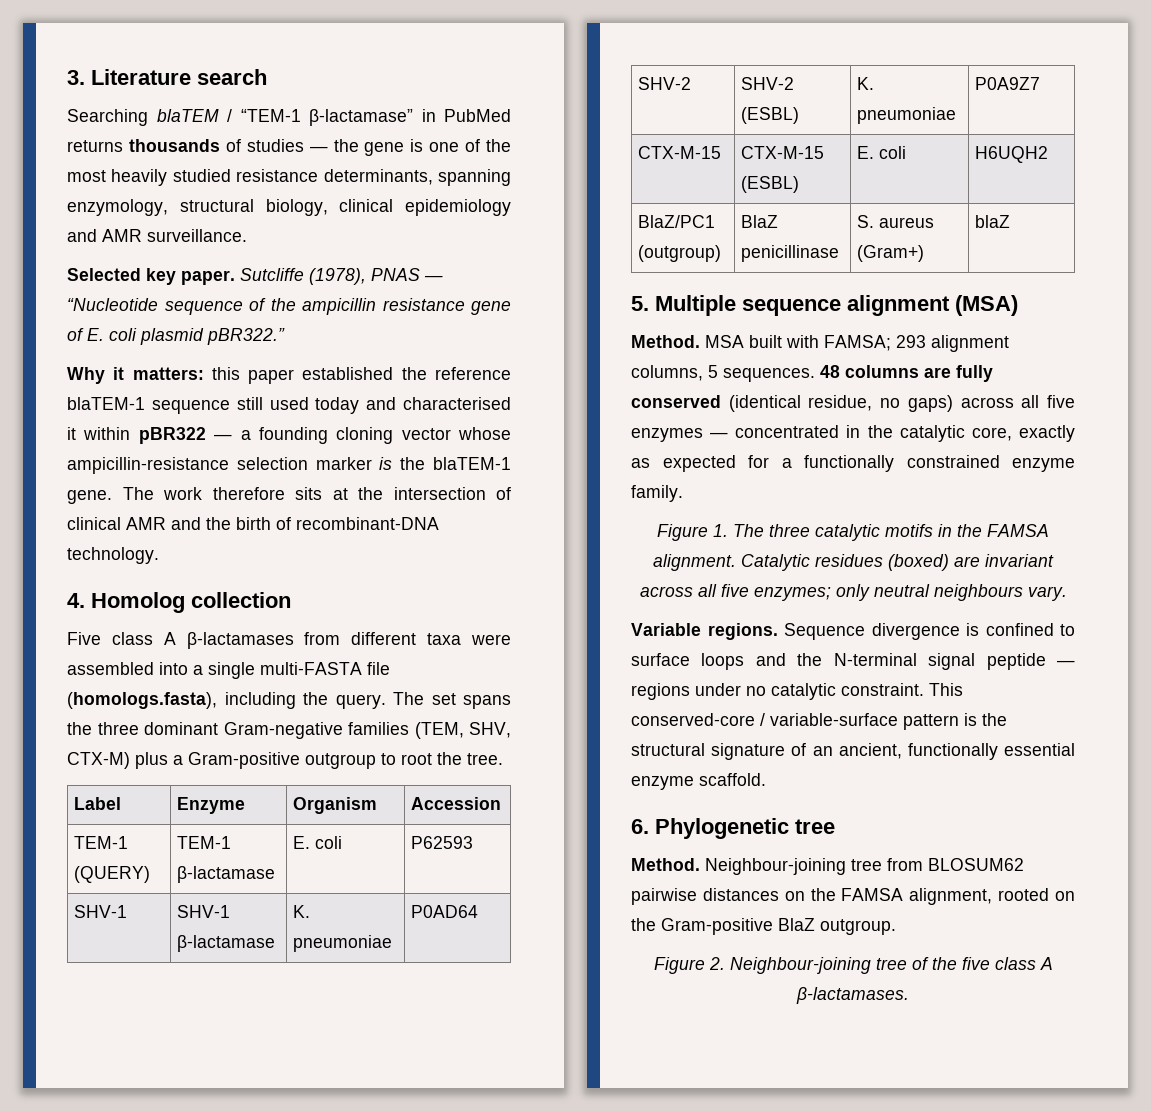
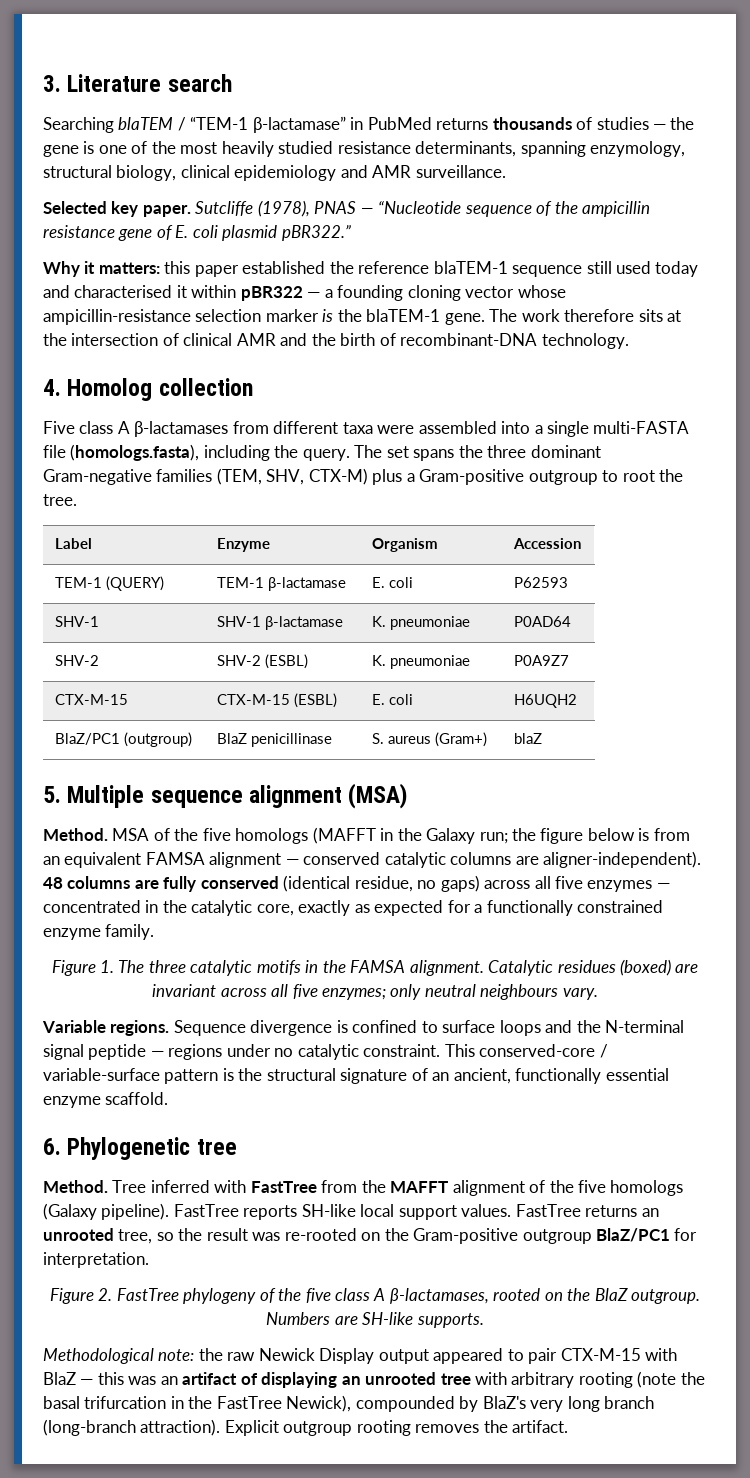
- MSA built with FAMSA; 293 alignment columns, 5 sequences.
+ MSA of the five homologs (MAFFT in the Galaxy run; the figure below is from an equivalent FAMSA alignment — conserved catalytic columns are aligner-independent).
- Neighbour-joining tree from BLOSUM62 pairwise distances on the FAMSA alignment, rooted on the Gram-positive BlaZ outgroup.
+ Tree inferred with FastTree from the MAFFT alignment of the five homologs (Galaxy pipeline). FastTree reports SH-like local support values. FastTree returns an unrooted tree, so the result was re-rooted on the Gram-positive outgroup BlaZ/PC1 for interpretation.
- Figure 2. Neighbour-joining tree of the five class A β-lactamases.
+ Figure 2. FastTree phylogeny of the five class A β-lactamases, rooted on the BlaZ outgroup. Numbers are SH-like supports.
+ Methodological note: the raw Newick Display output appeared to pair CTX-M-15 with BlaZ — this was an artifact of displaying an unrooted tree with arbitrary rooting (note the basal trifurcation in the FastTree Newick), compounded by BlaZ's very long branch (long-branch attraction). Explicit outgroup rooting removes the artifact.

